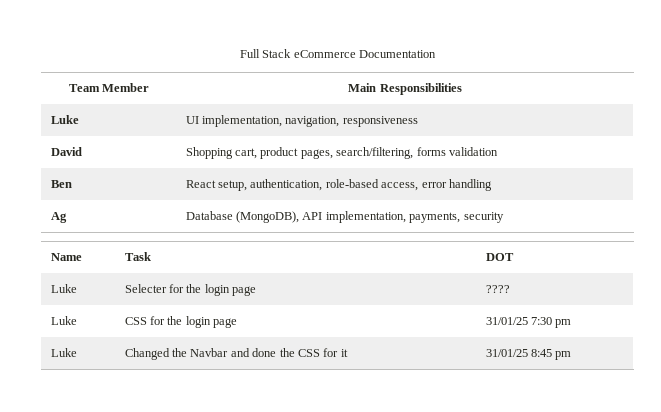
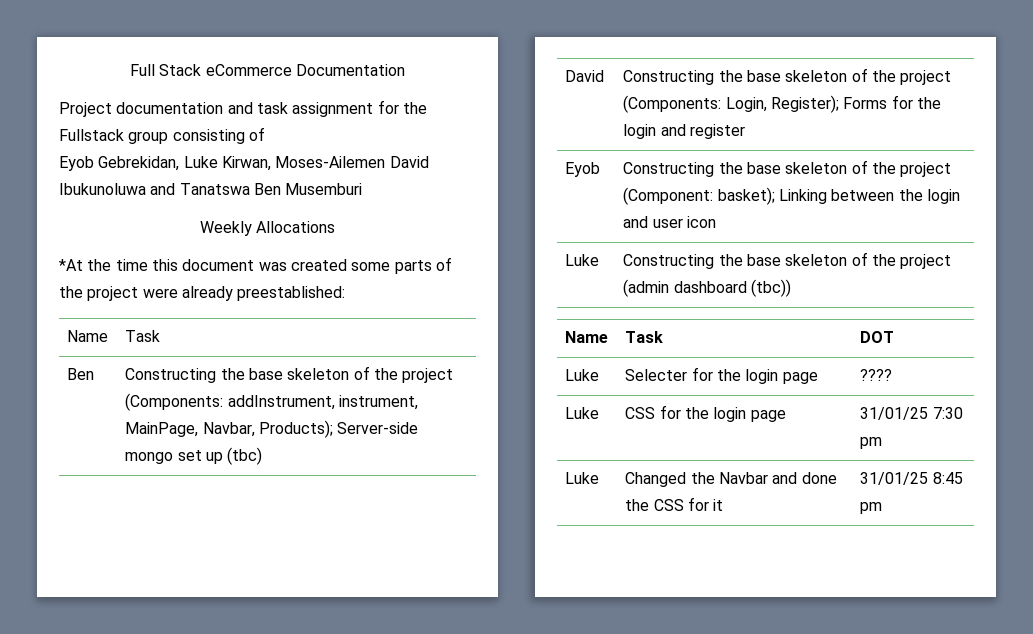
- Team Member | Main Responsibilities
- Luke | UI implementation, navigation, responsiveness
- David | Shopping cart, product pages, search/filtering, forms validation
- Ben | React setup, authentication, role-based access, error handling
- Ag | Database (MongoDB), API implementation, payments, security
+ Project documentation and task assignment for the Fullstack group consisting of
+ Eyob Gebrekidan, Luke Kirwan, Moses-Ailemen David Ibukunoluwa and Tanatswa Ben Musemburi
+ Weekly Allocations
+ *At the time this document was created some parts of the project were already preestablished:
+ Name | Task
+ Ben | Constructing the base skeleton of the project (Components: addInstrument, instrument, MainPage, Navbar, Products); Server-side mongo set up (tbc)
+ David | Constructing the base skeleton of the project (Components: Login, Register); Forms for the login and register
+ Eyob | Constructing the base skeleton of the project (Component: basket); Linking between the login and user icon
+ Luke | Constructing the base skeleton of the project (admin dashboard (tbc))

